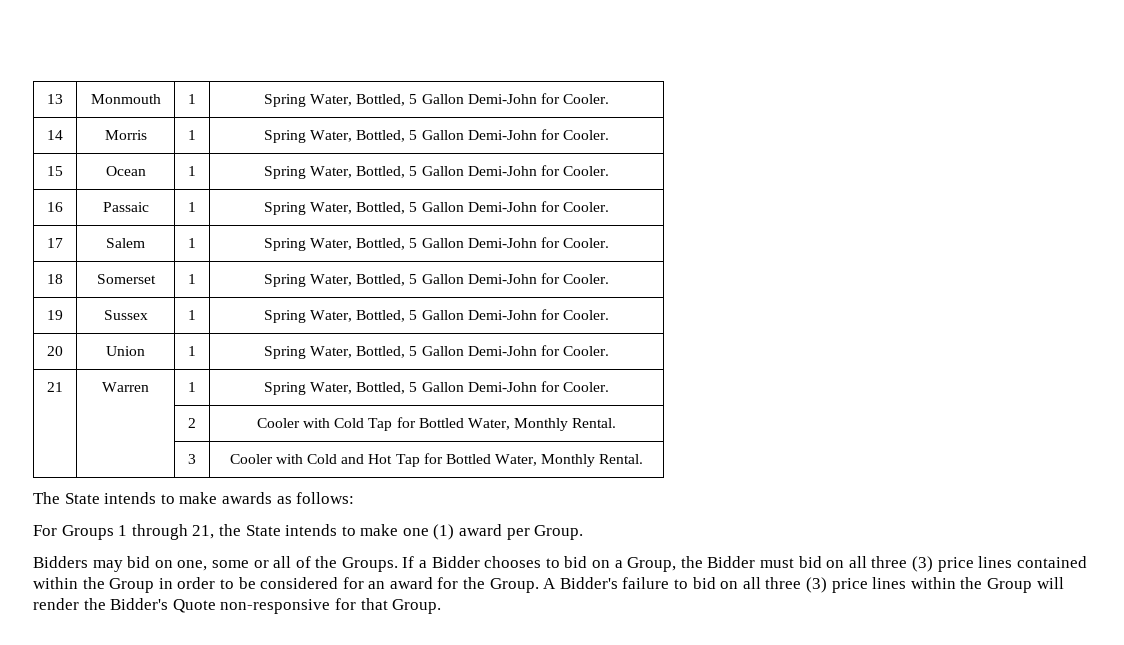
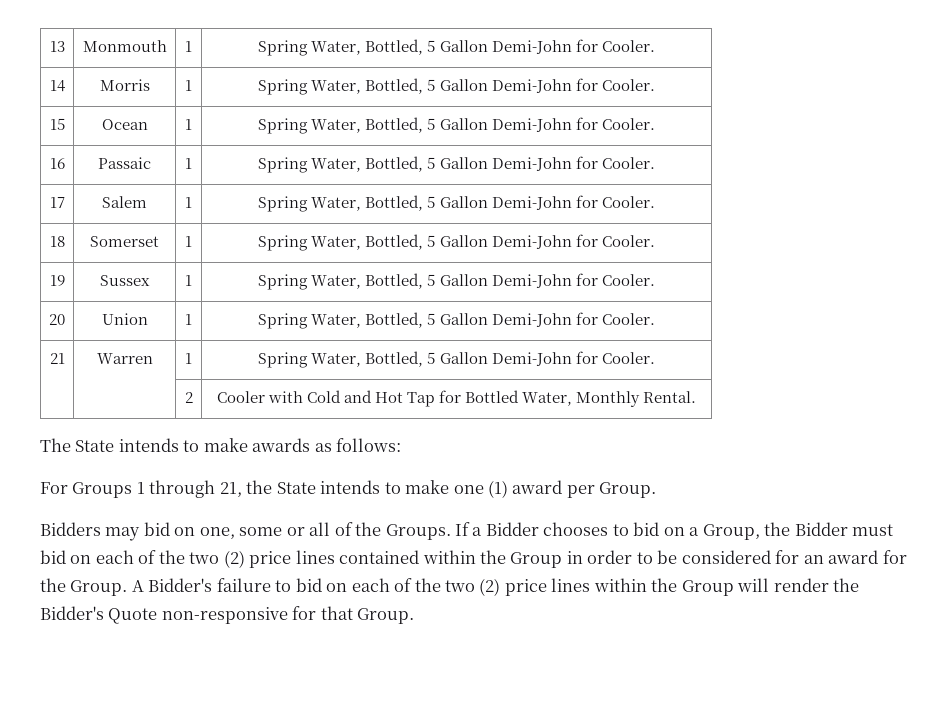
- | | 2 | Cooler with Cold Tap for Bottled Water, Monthly Rental.
- | | 3 | Cooler with Cold and Hot Tap for Bottled Water, Monthly Rental.
+ | | 2 | Cooler with Cold and Hot Tap for Bottled Water, Monthly Rental.
- If a Bidder chooses to bid on a Group, the Bidder must bid on all three (3) price lines contained within the Group in order to be considered for an award for the Group.
+ If a Bidder chooses to bid on a Group, the Bidder must bid on each of the two (2) price lines contained within the Group in order to be considered for an award for the Group.
- A Bidder's failure to bid on all three (3) price lines within the Group will render the Bidder's Quote non-responsive for that Group.
+ A Bidder's failure to bid on each of the two (2) price lines within the Group will render the Bidder's Quote non-responsive for that Group.

